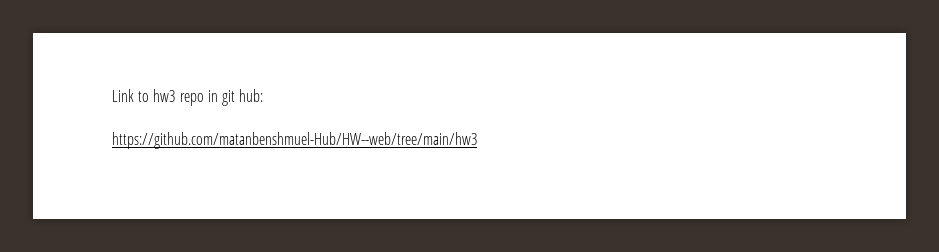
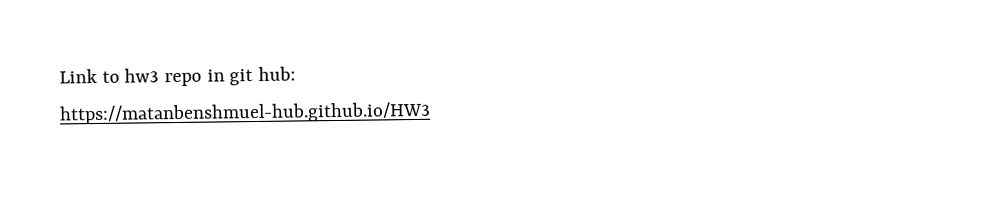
- https://github.com/matanbenshmuel-Hub/HW--web/tree/main/hw3
+ https://matanbenshmuel-hub.github.io/HW3

